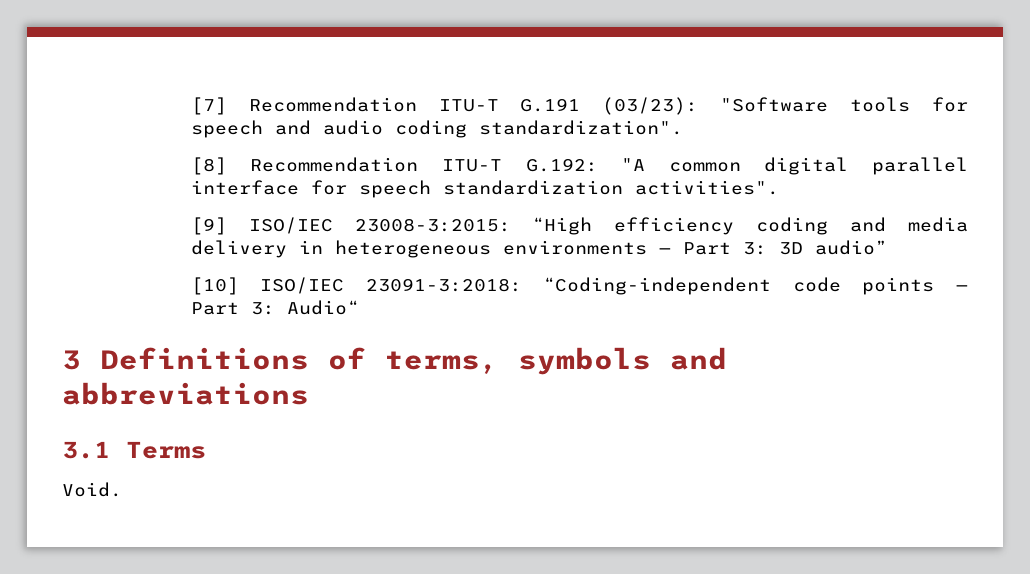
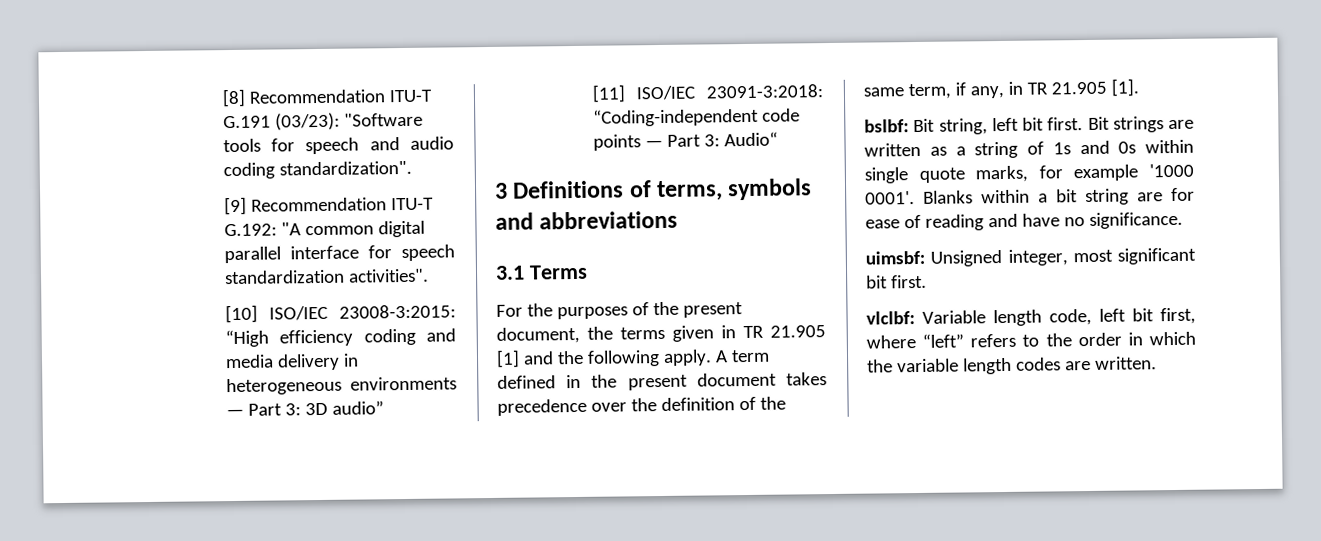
- [7] Recommendation ITU-T G.191 (03/23): "Software tools for speech and audio coding standardization".
+ [8] Recommendation ITU-T G.191 (03/23): "Software tools for speech and audio coding standardization".
- [8] Recommendation ITU-T G.192: "A common digital parallel interface for speech standardization activities".
+ [9] Recommendation ITU-T G.192: "A common digital parallel interface for speech standardization activities".
- [9] ISO/IEC 23008-3:2015: “High efficiency coding and media delivery in heterogeneous environments — Part 3: 3D audio”
+ [10] ISO/IEC 23008-3:2015: “High efficiency coding and media delivery in heterogeneous environments — Part 3: 3D audio”
- [10] ISO/IEC 23091-3:2018: “Coding-independent code points — Part 3: Audio“
+ [11] ISO/IEC 23091-3:2018: “Coding-independent code points — Part 3: Audio“
- Void.
+ For the purposes of the present document, the terms given in TR 21.905 [1] and the following apply. A term defined in the present document takes precedence over the definition of the same term, if any, in TR 21.905 [1].
+ bslbf: Bit string, left bit first. Bit strings are written as a string of 1s and 0s within single quote marks, for example '1000 0001'. Blanks within a bit string are for ease of reading and have no significance.
+ uimsbf: Unsigned integer, most significant bit first.
+ vlclbf: Variable length code, left bit first, where “left” refers to the order in which the variable length codes are written.

